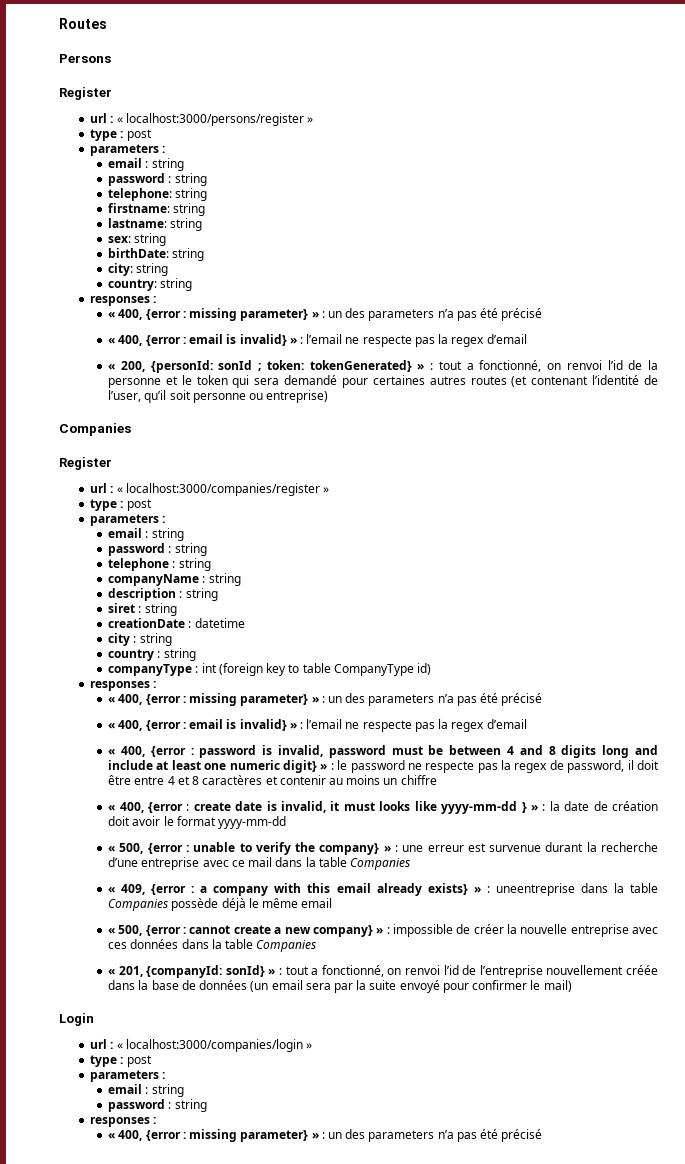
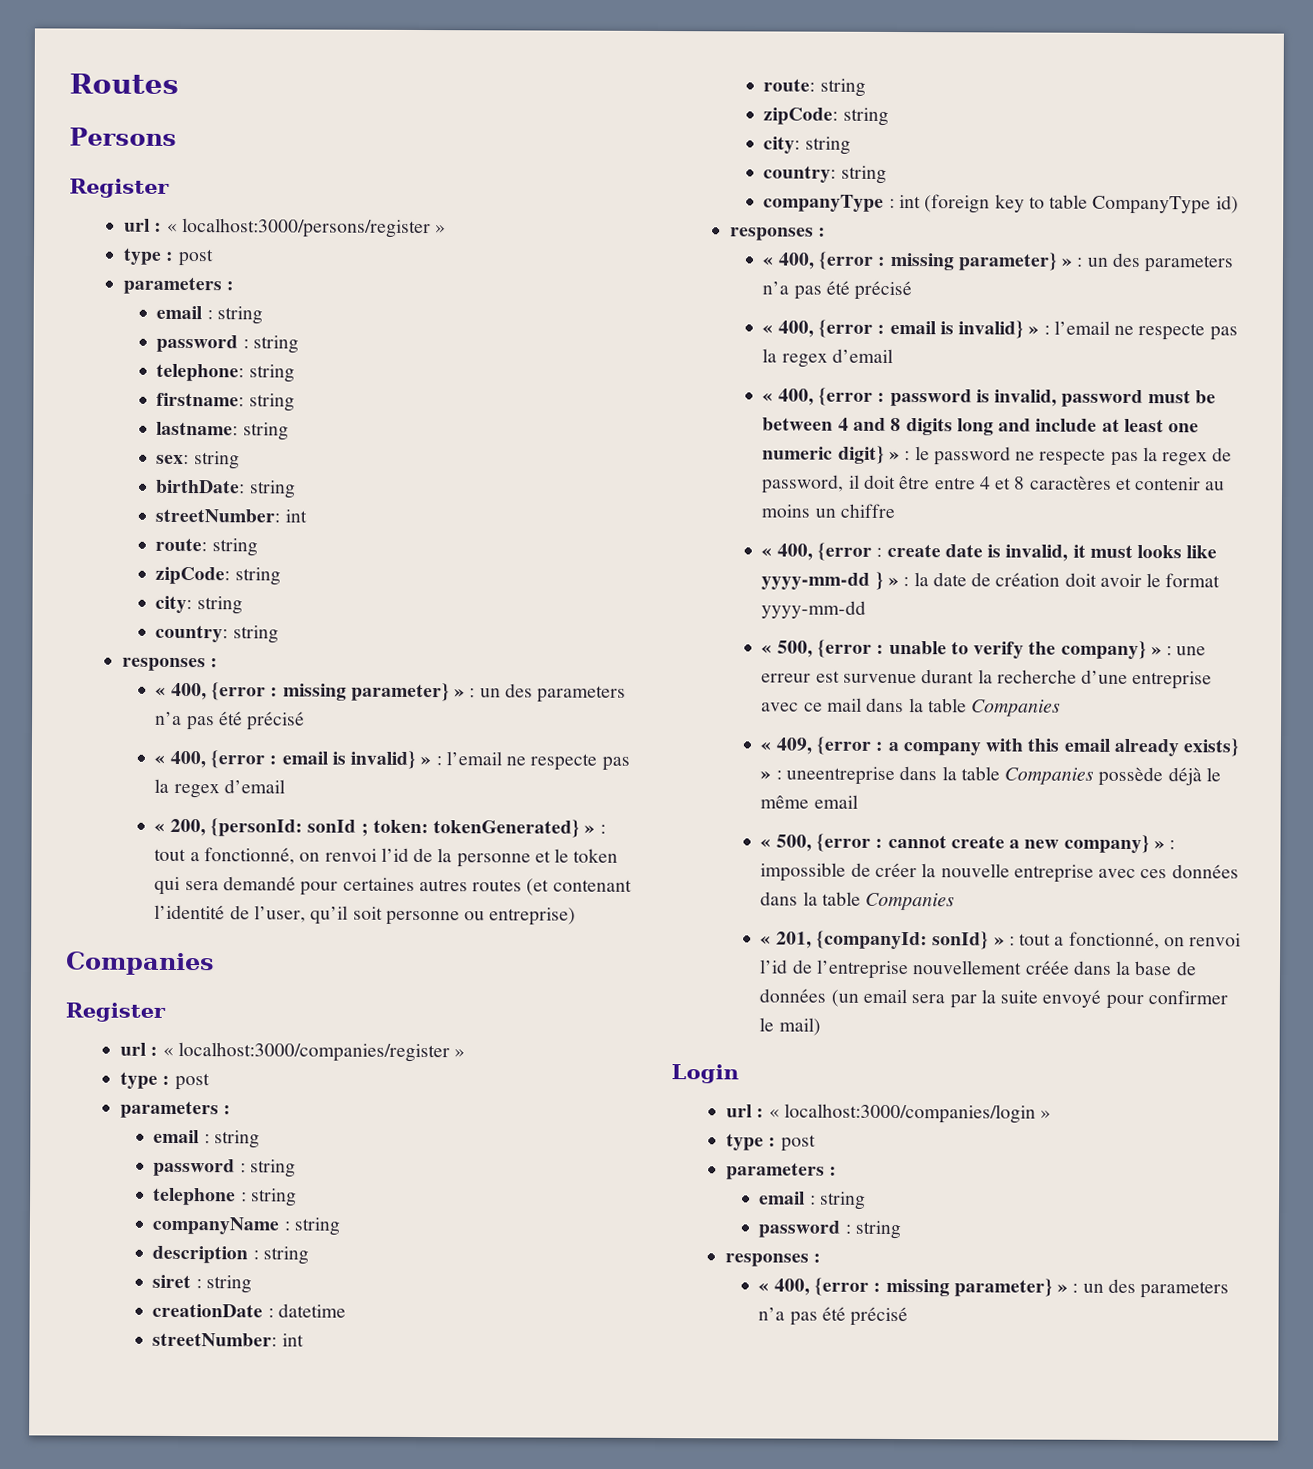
  birthDate: string
+ streetNumber: int
+ route: string
+ zipCode: string
  creationDate : datetime
- city : string
- country : string
+ streetNumber: int
+ route: string
+ zipCode: string
+ city: string
+ country: string

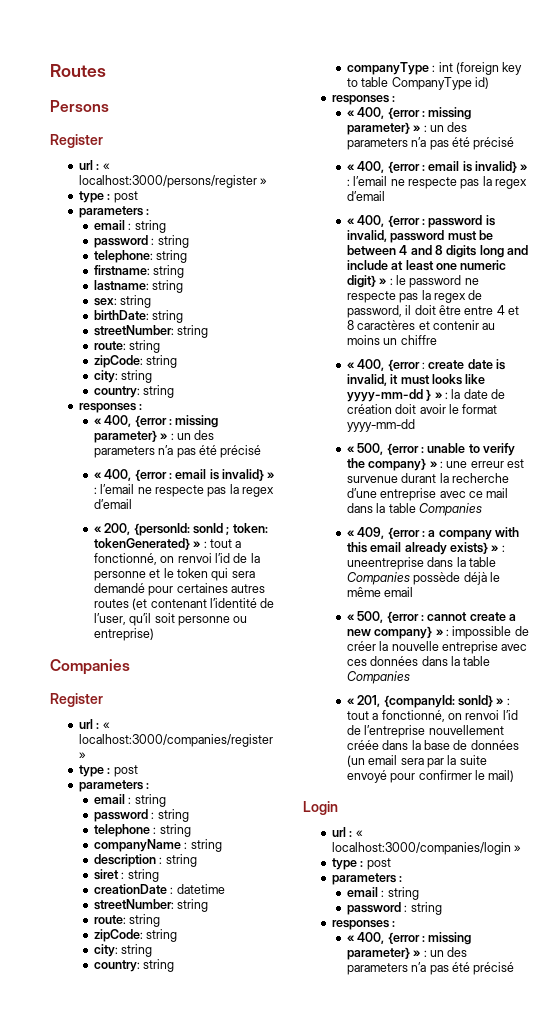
  birthDate: string
- streetNumber: int
+ streetNumber: string
  creationDate : datetime
- streetNumber: int
+ streetNumber: string

